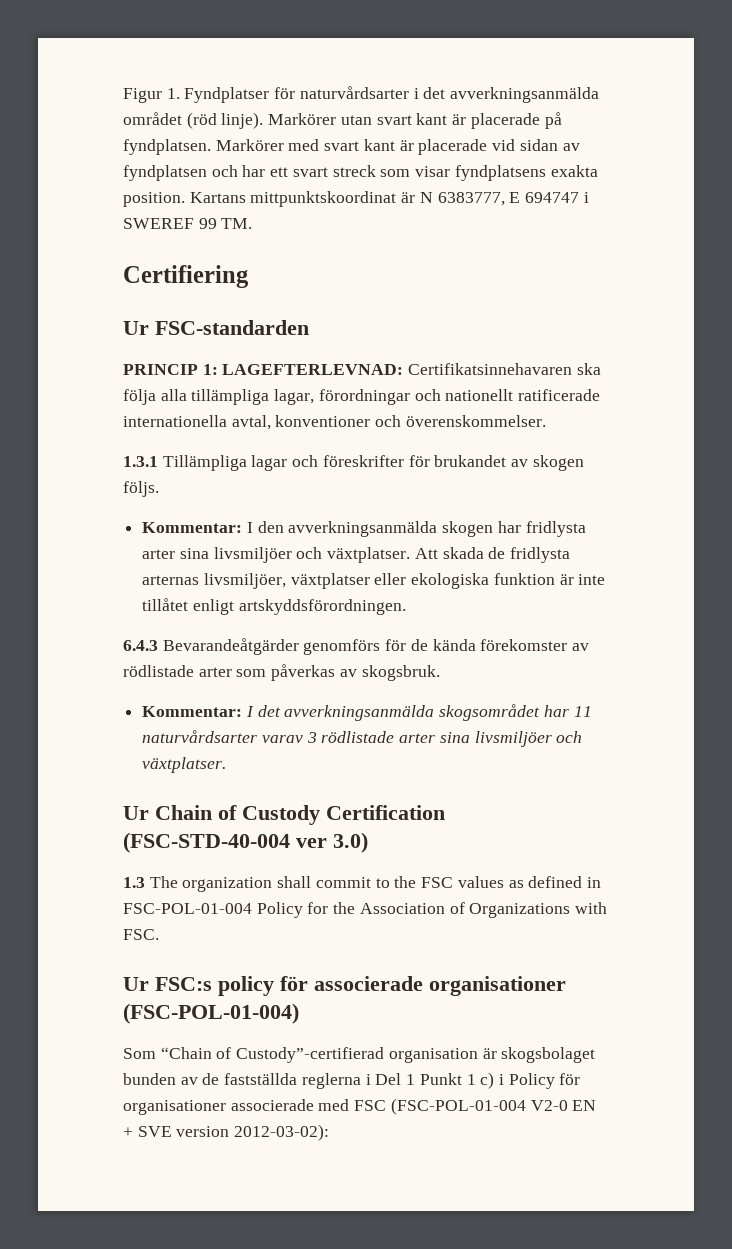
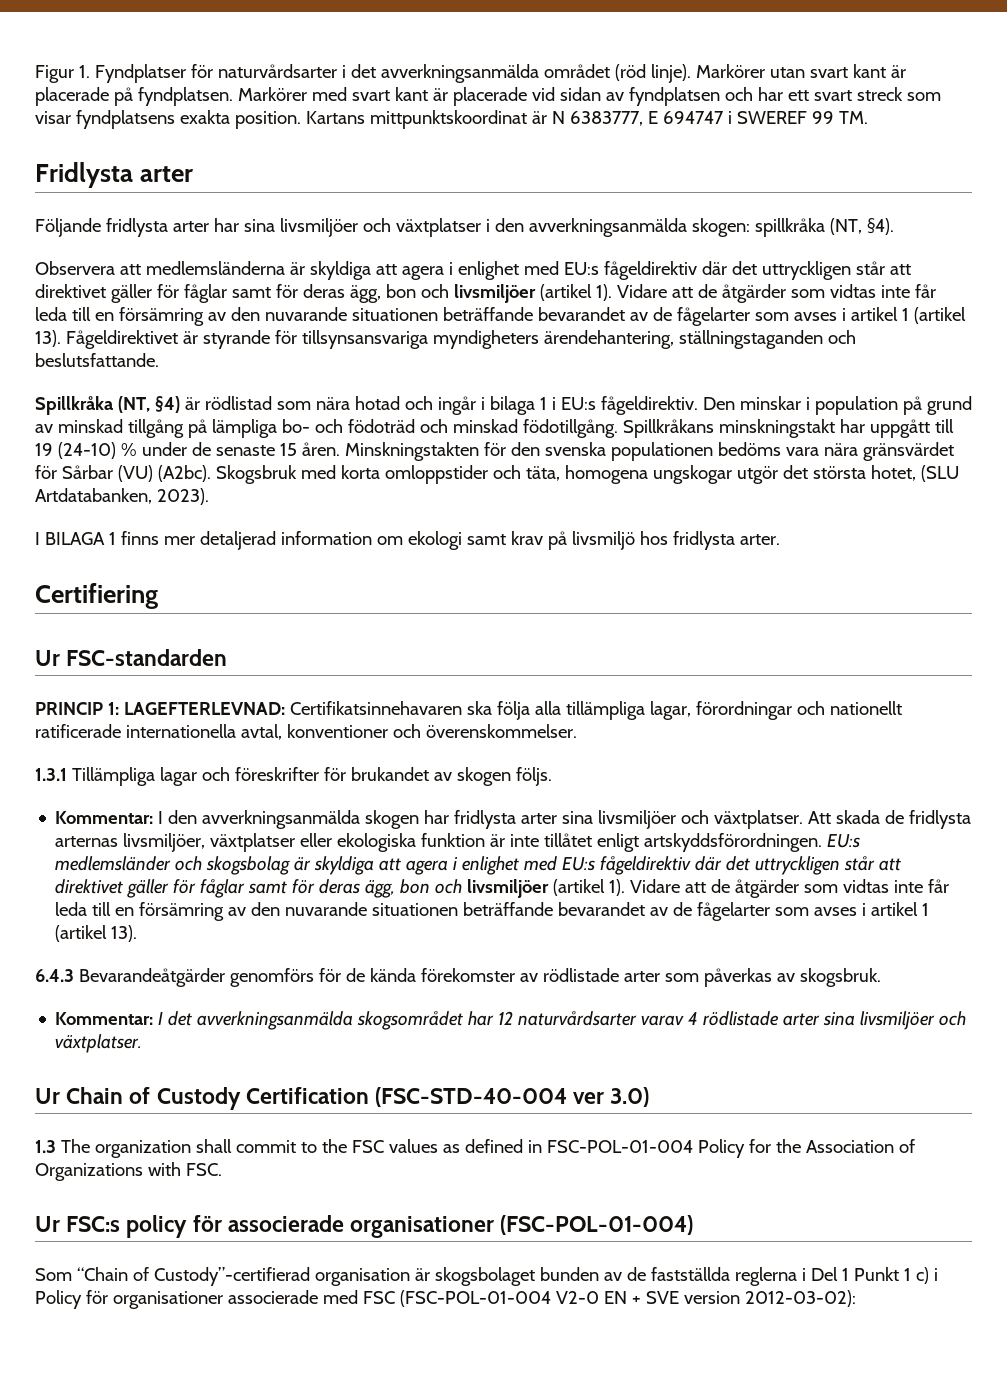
+ Fridlysta arter
+ Följande fridlysta arter har sina livsmiljöer och växtplatser i den avverkningsanmälda skogen: spillkråka (NT, §4).
+ Observera att medlemsländerna är skyldiga att agera i enlighet med EU:s fågeldirektiv där det uttryckligen står att direktivet gäller för fåglar samt för deras ägg, bon och livsmiljöer (artikel 1). Vidare att de åtgärder som vidtas inte får leda till en försämring av den nuvarande situationen beträffande bevarandet av de fågelarter som avses i artikel 1 (artikel 13). Fågeldirektivet är styrande för tillsynsansvariga myndigheters ärendehantering, ställningstaganden och beslutsfattande.
+ Spillkråka (NT, §4) är rödlistad som nära hotad och ingår i bilaga 1 i EU:s fågeldirektiv. Den minskar i population på grund av minskad tillgång på lämpliga bo- och födoträd och minskad födotillgång. Spillkråkans minskningstakt har uppgått till 19 (24-10) % under de senaste 15 åren. Minskningstakten för den svenska populationen bedöms vara nära gränsvärdet för Sårbar (VU) (A2bc). Skogsbruk med korta omloppstider och täta, homogena ungskogar utgör det största hotet, (SLU Artdatabanken, 2023).
+ I BILAGA 1 finns mer detaljerad information om ekologi samt krav på livsmiljö hos fridlysta arter.
+ EU:s medlemsländer och skogsbolag är skyldiga att agera i enlighet med EU:s fågeldirektiv där det uttryckligen står att direktivet gäller för fåglar samt för deras ägg, bon och livsmiljöer (artikel 1). Vidare att de åtgärder som vidtas inte får leda till en försämring av den nuvarande situationen beträffande bevarandet av de fågelarter som avses i artikel 1 (artikel 13).
- Kommentar: I det avverkningsanmälda skogsområdet har 11 naturvårdsarter varav 3 rödlistade arter sina livsmiljöer och växtplatser.
+ Kommentar: I det avverkningsanmälda skogsområdet har 12 naturvårdsarter varav 4 rödlistade arter sina livsmiljöer och växtplatser.

